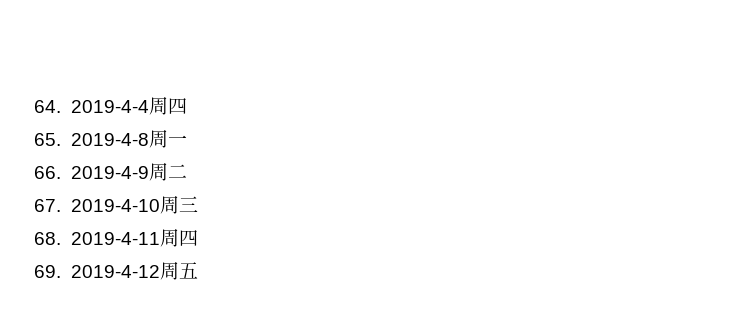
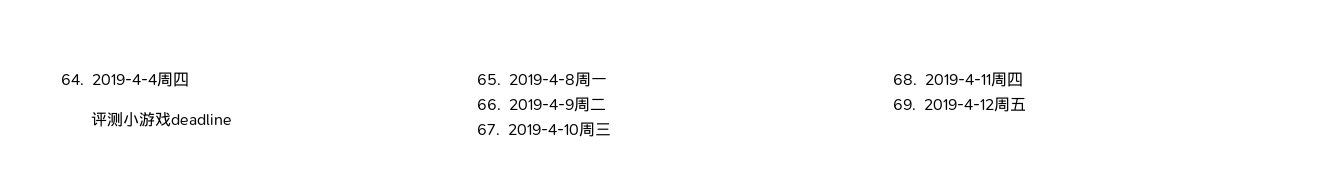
+ 评测小游戏deadline

